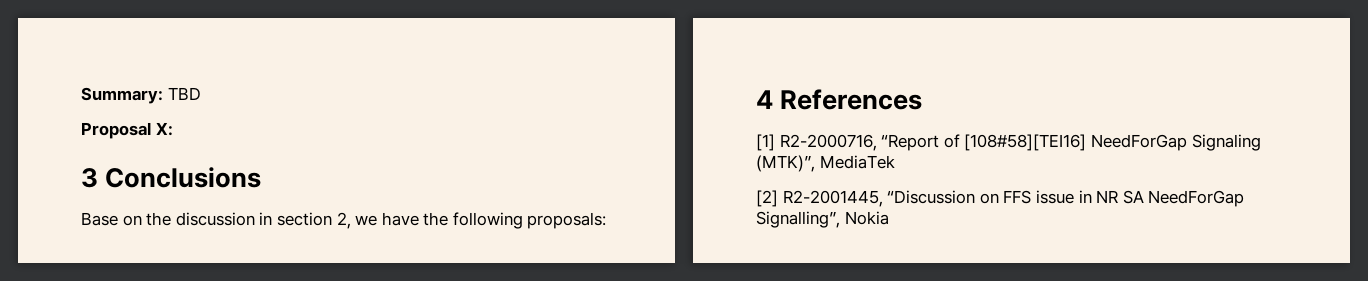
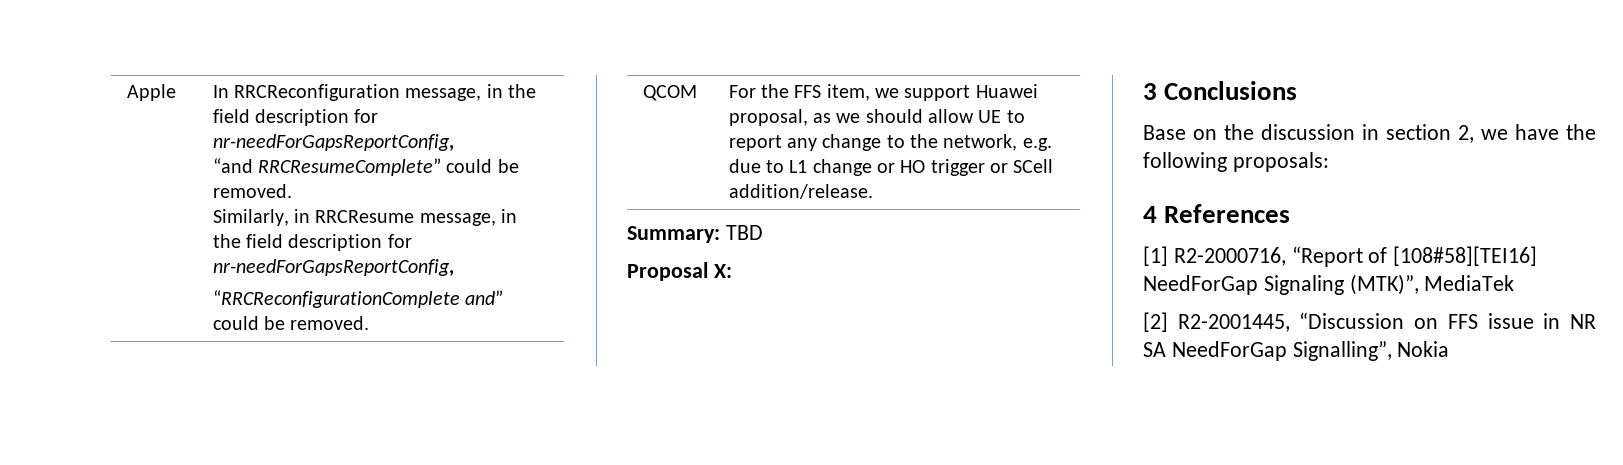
+ Apple | In RRCReconfiguration message, in the field description for nr-needForGapsReportConfig,
+ “and RRCResumeComplete” could be removed.
+ Similarly, in RRCResume message, in the field description for nr-needForGapsReportConfig,
+ “RRCReconfigurationComplete and” could be removed.
+ QCOM | For the FFS item, we support Huawei proposal, as we should allow UE to report any change to the network, e.g. due to L1 change or HO trigger or SCell addition/release.

